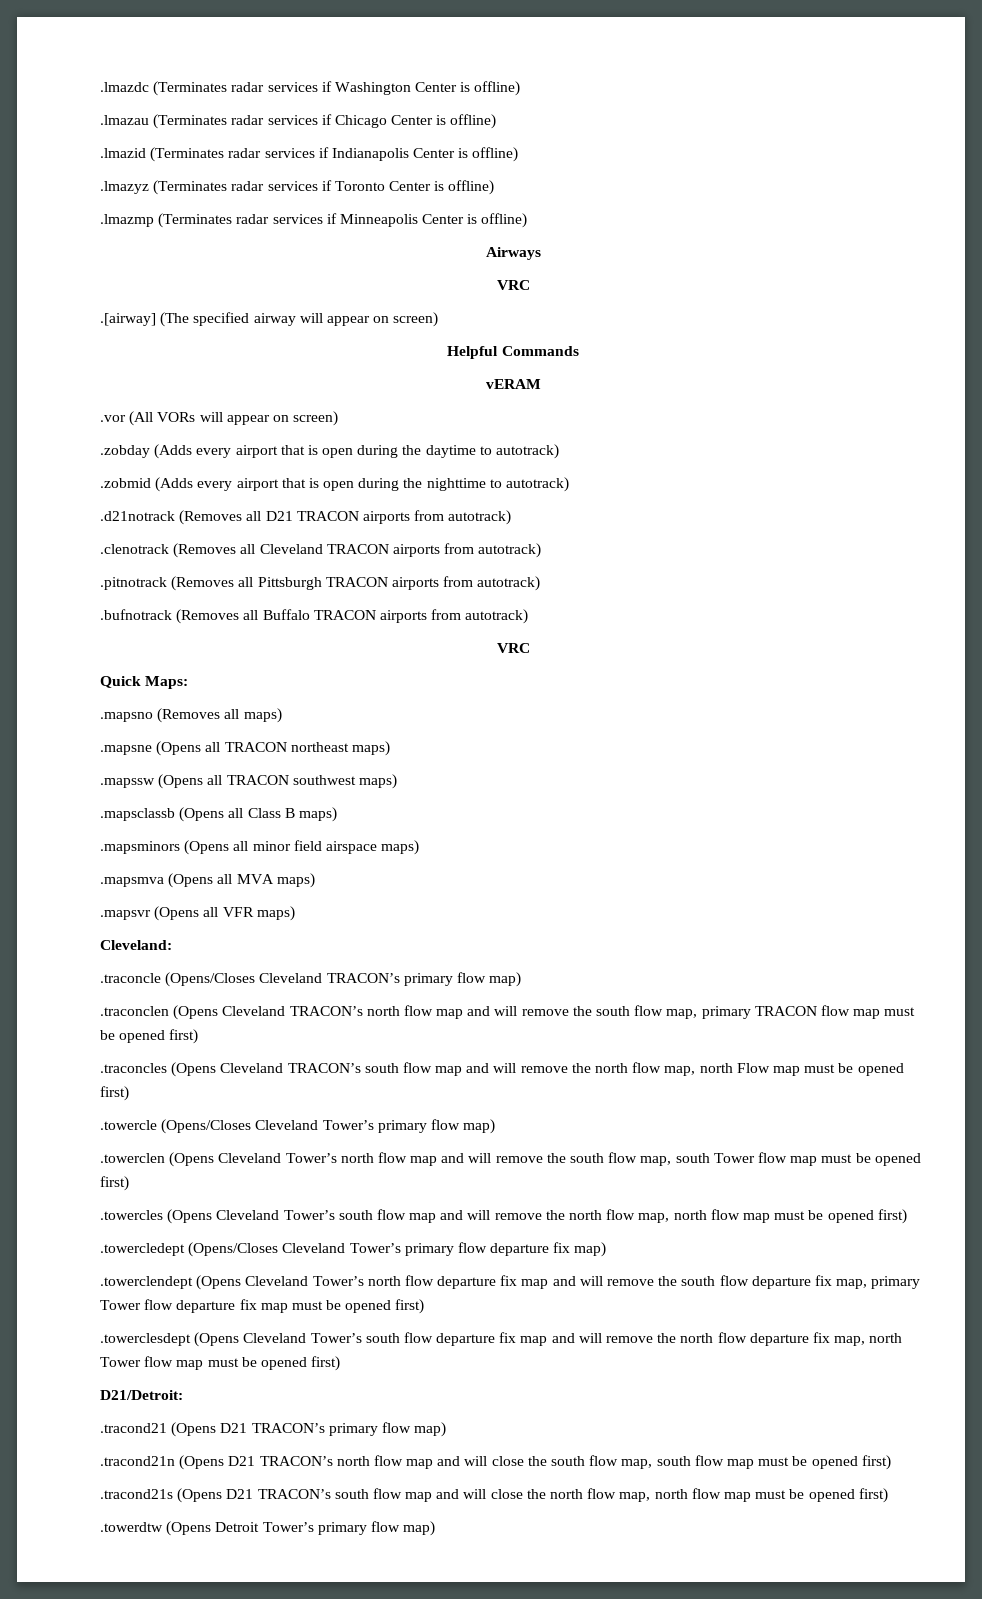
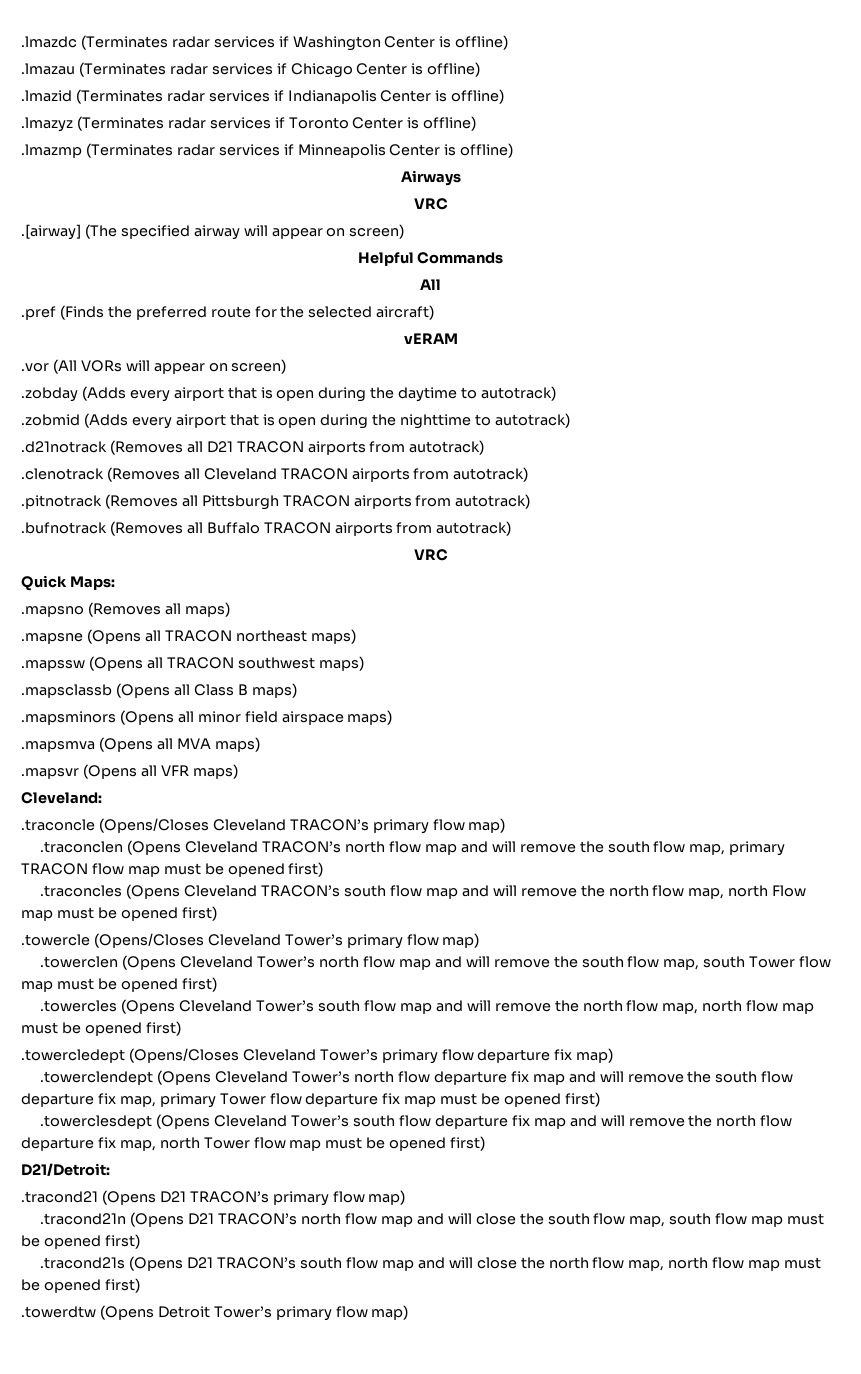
+ All
+ .pref (Finds the preferred route for the selected aircraft)

